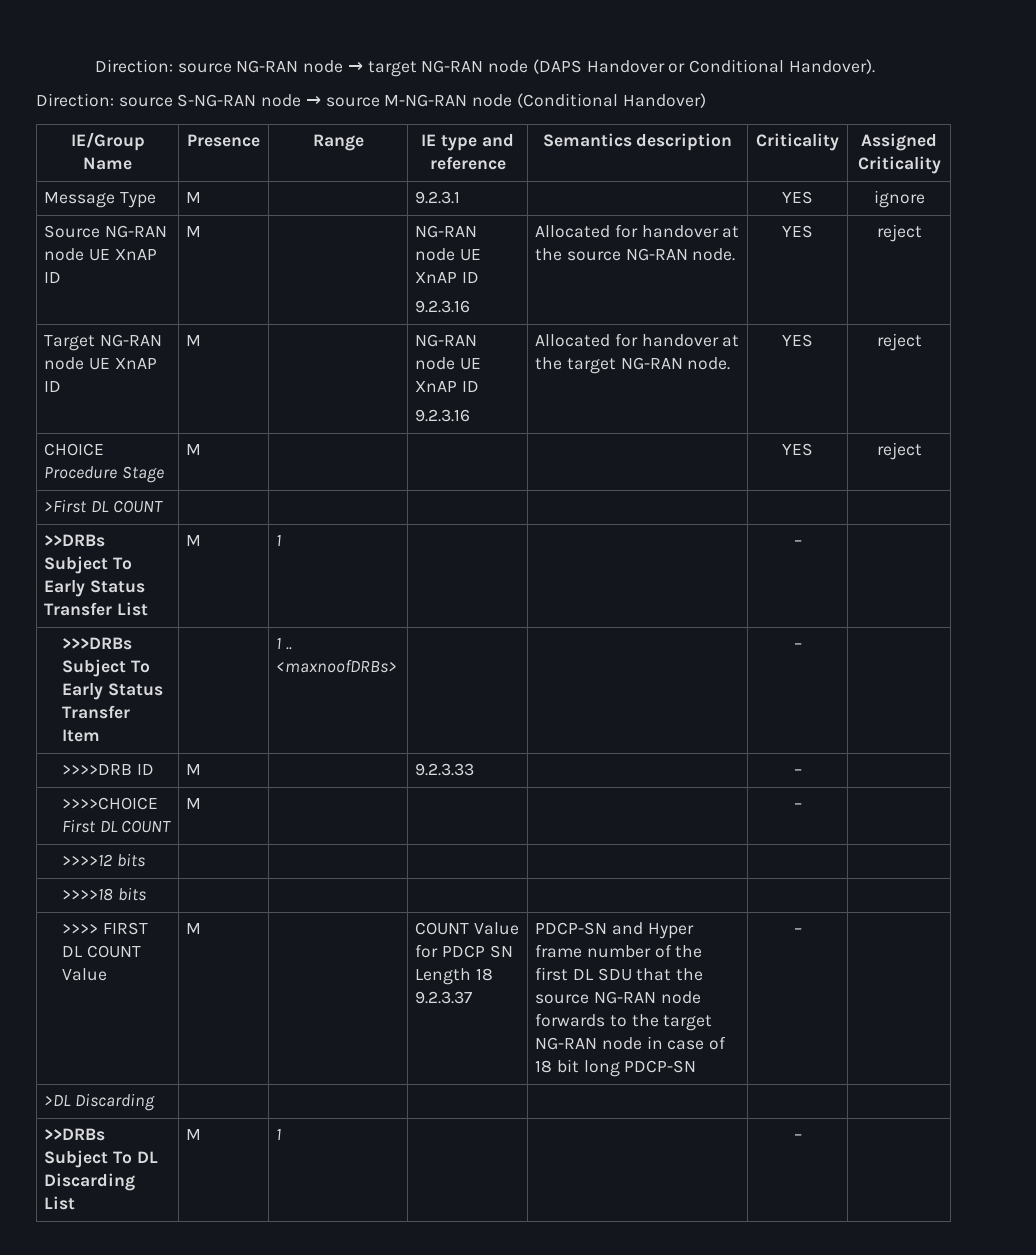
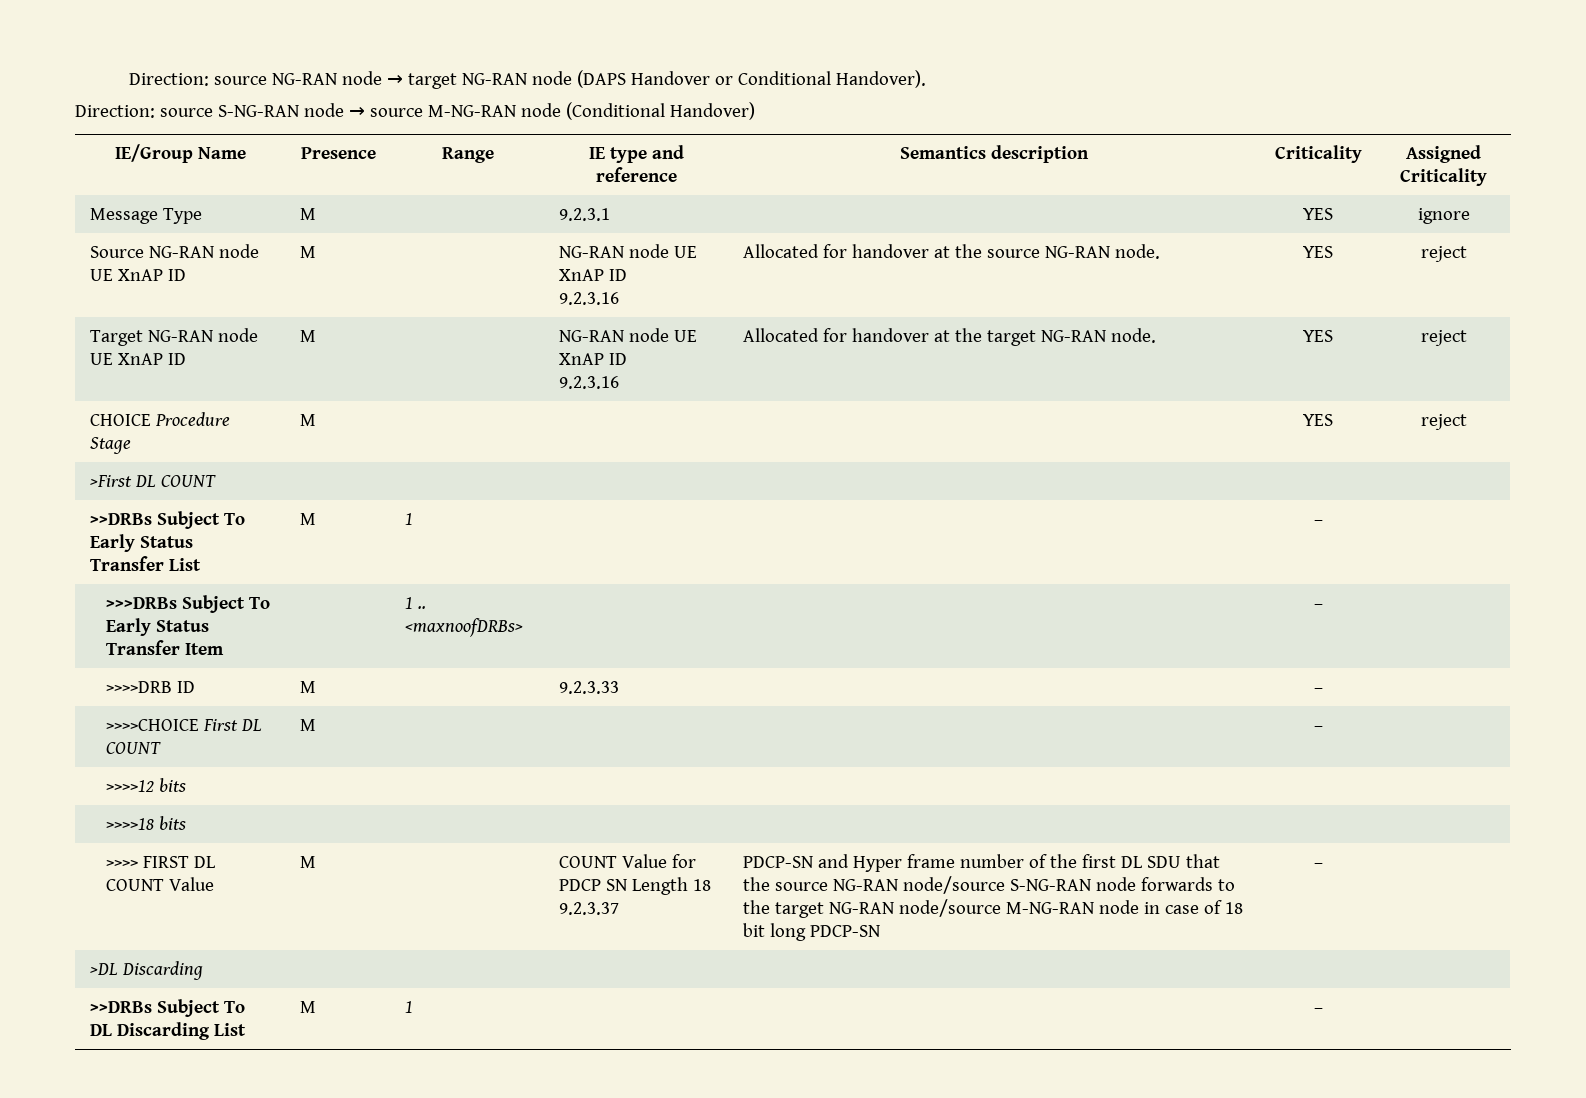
- PDCP-SN and Hyper frame number of the first DL SDU that the source NG-RAN node forwards to the target NG-RAN node in case of 18 bit long PDCP-SN
+ PDCP-SN and Hyper frame number of the first DL SDU that the source NG-RAN node/source S-NG-RAN node forwards to the target NG-RAN node/source M-NG-RAN node in case of 18 bit long PDCP-SN

